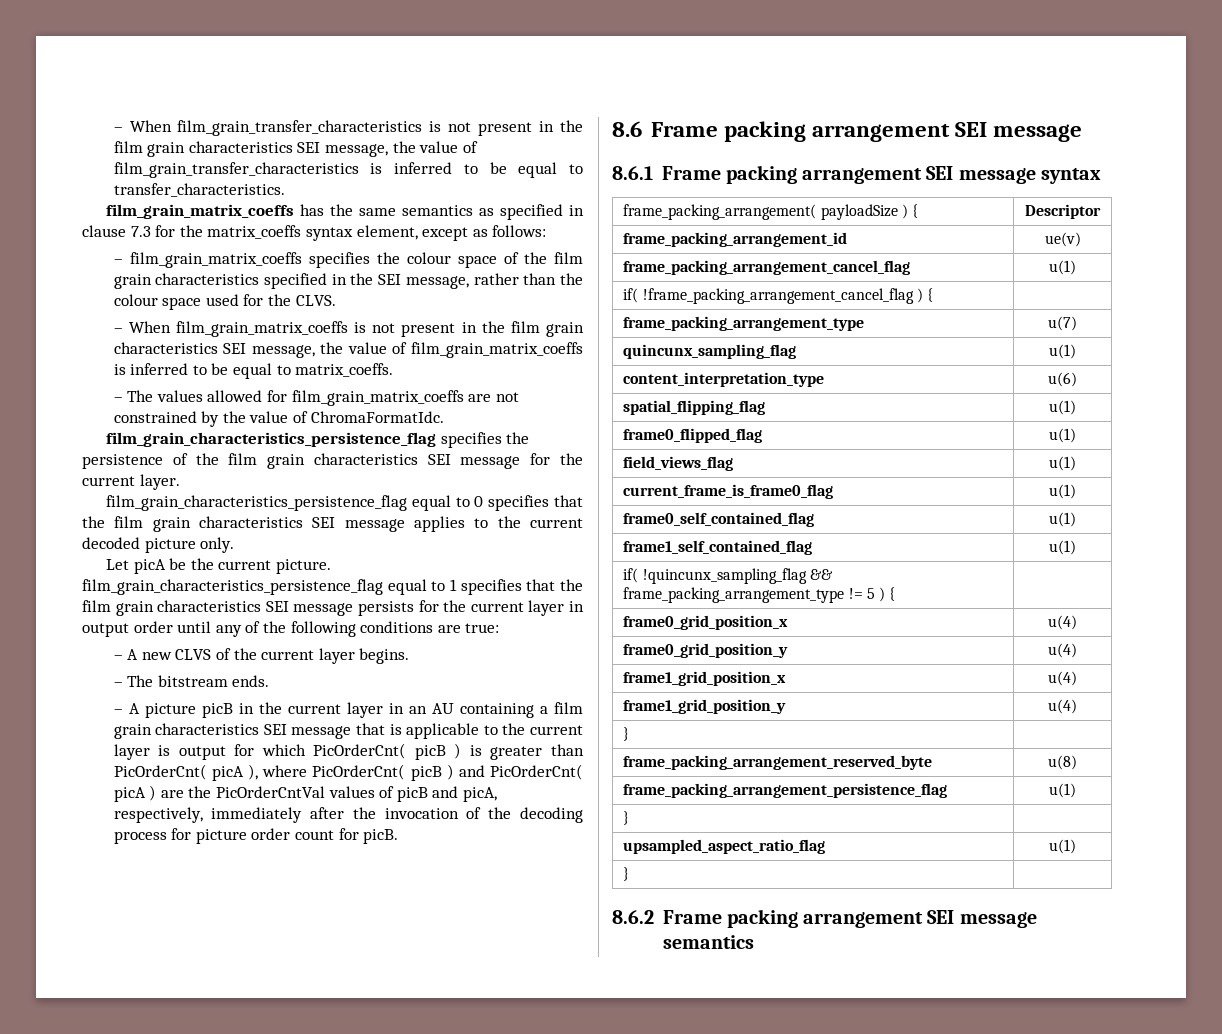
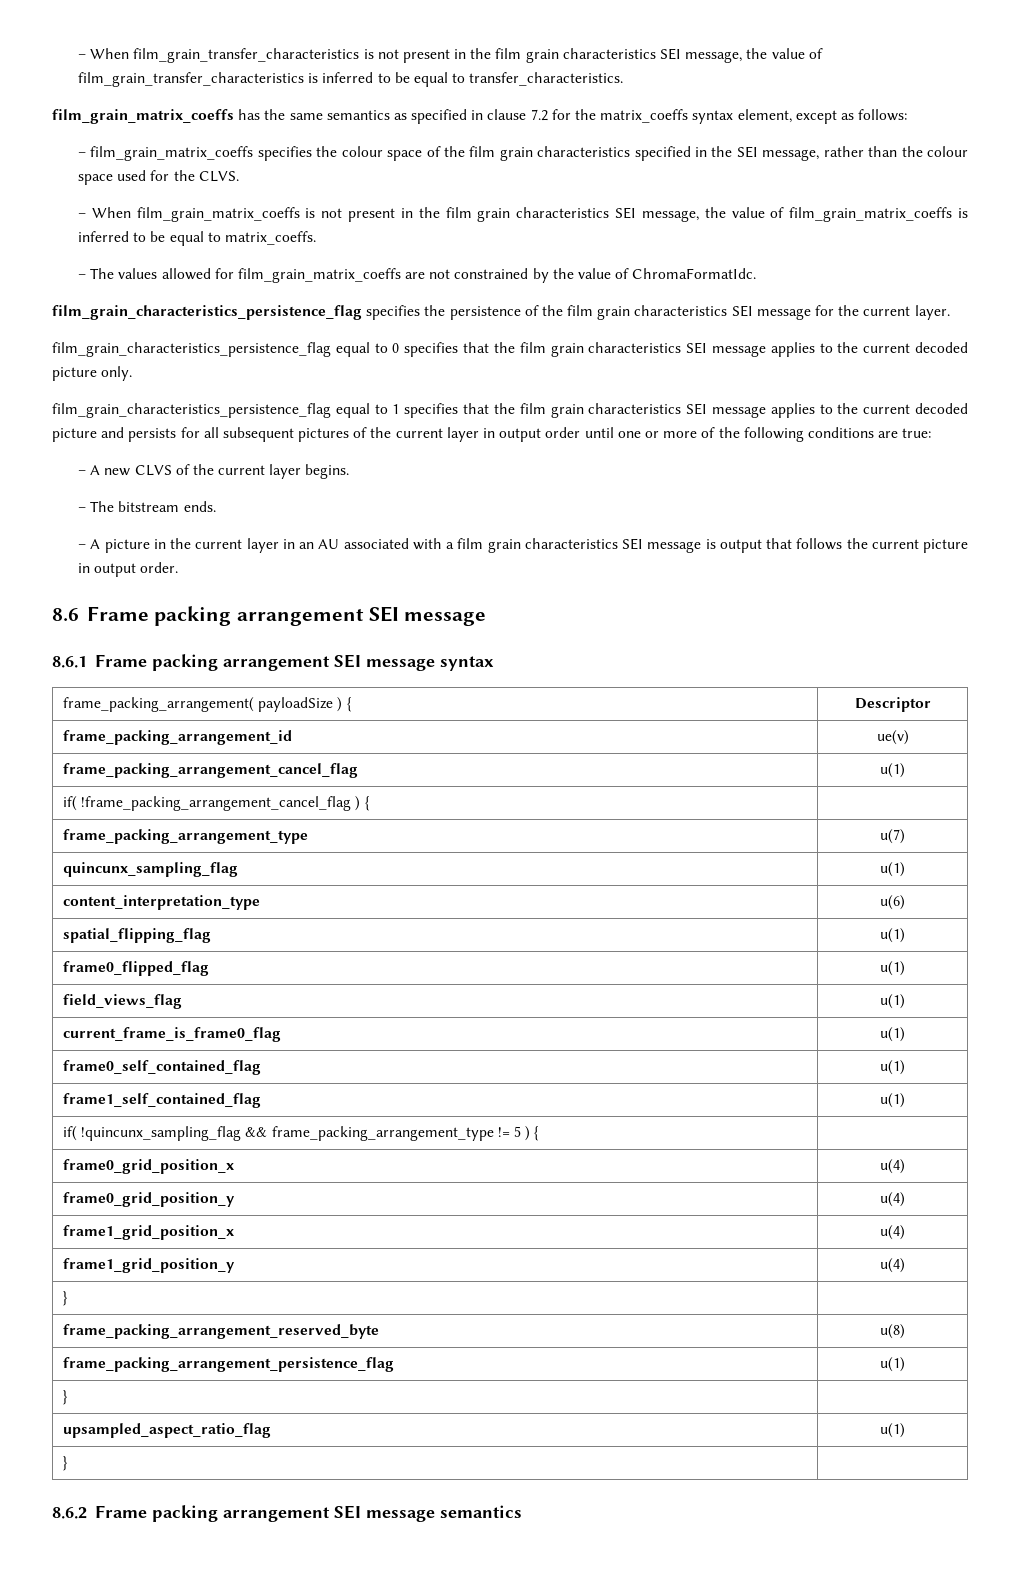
- film_grain_matrix_coeffs has the same semantics as specified in clause 7.3 for the matrix_coeffs syntax element, except as follows:
+ film_grain_matrix_coeffs has the same semantics as specified in clause 7.2 for the matrix_coeffs syntax element, except as follows:
- Let picA be the current picture. film_grain_characteristics_persistence_flag equal to 1 specifies that the film grain characteristics SEI message persists for the current layer in output order until any of the following conditions are true:
+ film_grain_characteristics_persistence_flag equal to 1 specifies that the film grain characteristics SEI message applies to the current decoded picture and persists for all subsequent pictures of the current layer in output order until one or more of the following conditions are true:
- – A picture picB in the current layer in an AU containing a film grain characteristics SEI message that is applicable to the current layer is output for which PicOrderCnt( picB ) is greater than PicOrderCnt( picA ), where PicOrderCnt( picB ) and PicOrderCnt( picA ) are the PicOrderCntVal values of picB and picA, respectively, immediately after the invocation of the decoding process for picture order count for picB.
+ – A picture in the current layer in an AU associated with a film grain characteristics SEI message is output that follows the current picture in output order.

